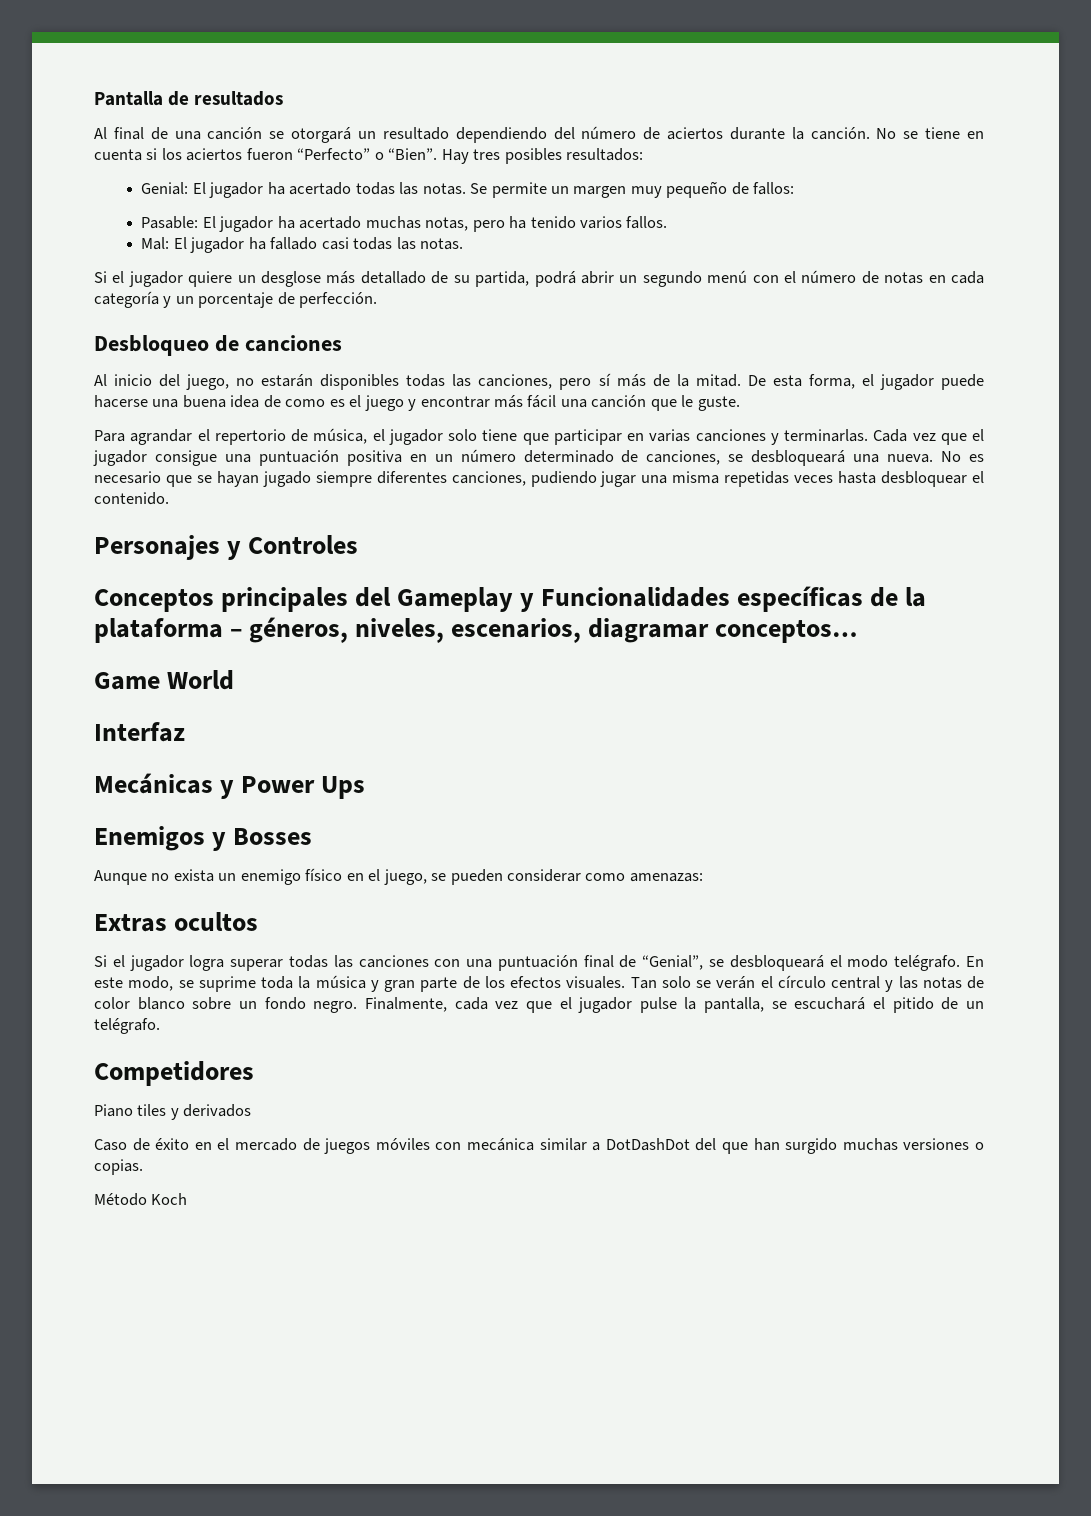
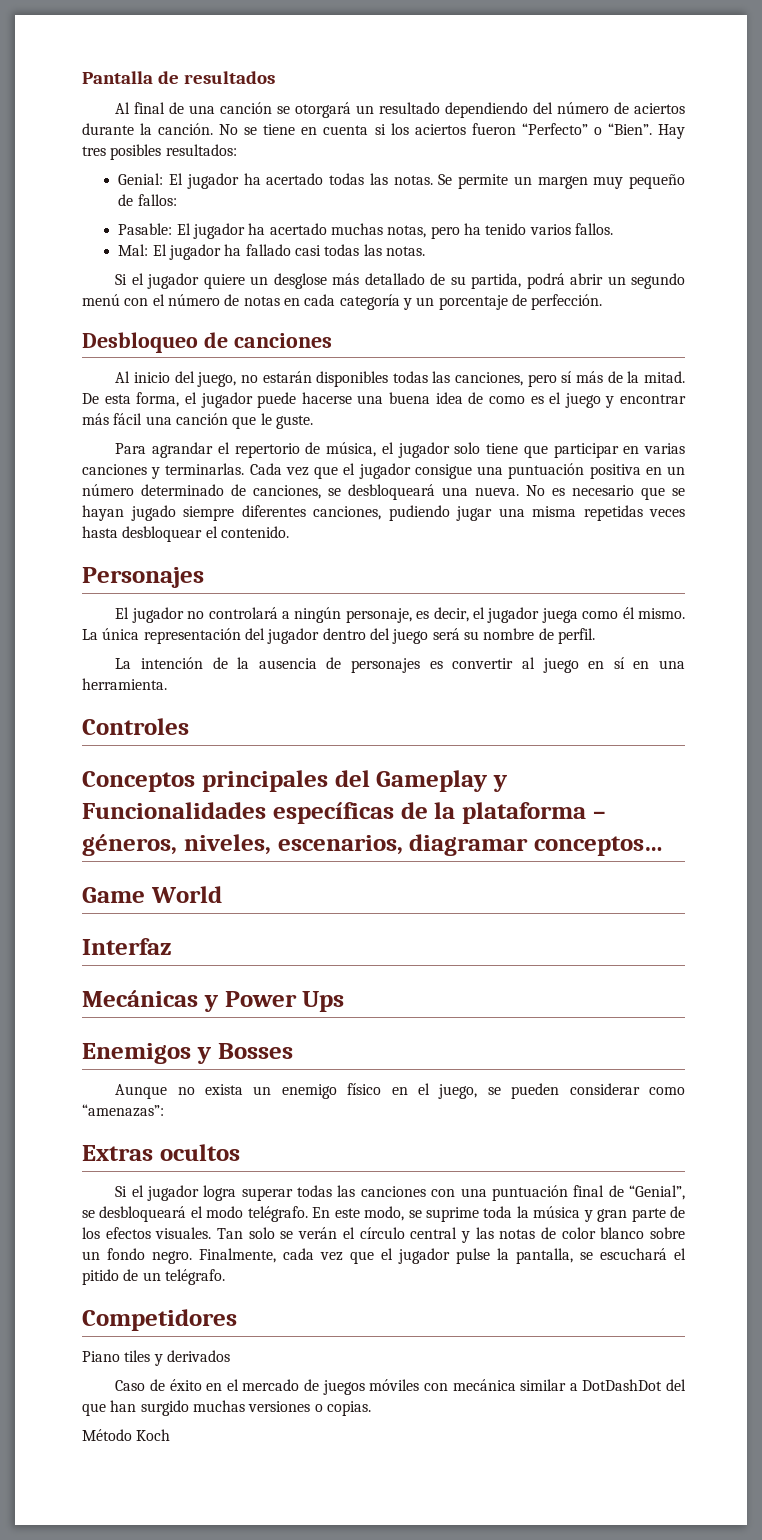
- Personajes y Controles
+ Personajes
+ El jugador no controlará a ningún personaje, es decir, el jugador juega como él mismo. La única representación del jugador dentro del juego será su nombre de perfil.
+ La intención de la ausencia de personajes es convertir al juego en sí en una herramienta.
+ Controles
- Aunque no exista un enemigo físico en el juego, se pueden considerar como amenazas:
+ Aunque no exista un enemigo físico en el juego, se pueden considerar como “amenazas”:

